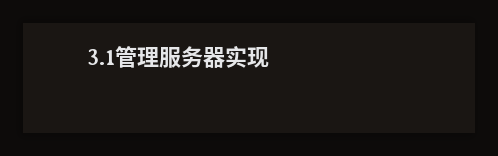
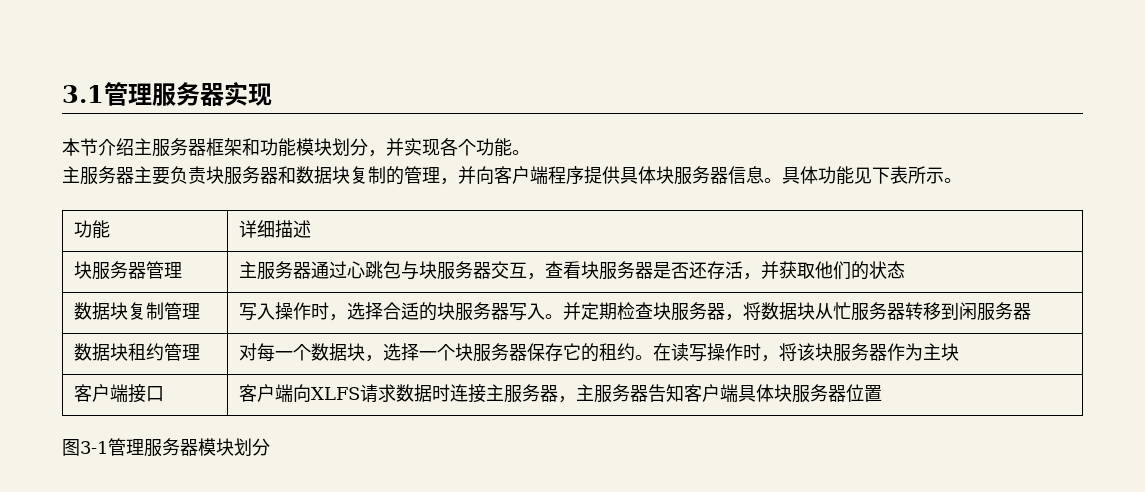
+ 本节介绍主服务器框架和功能模块划分，并实现各个功能。
+ 主服务器主要负责块服务器和数据块复制的管理，并向客户端程序提供具体块服务器信息。具体功能见下表所示。
+ 功能 | 详细描述
+ 块服务器管理 | 主服务器通过心跳包与块服务器交互，查看块服务器是否还存活，并获取他们的状态
+ 数据块复制管理 | 写入操作时，选择合适的块服务器写入。并定期检查块服务器，将数据块从忙服务器转移到闲服务器
+ 数据块租约管理 | 对每一个数据块，选择一个块服务器保存它的租约。在读写操作时，将该块服务器作为主块
+ 客户端接口 | 客户端向XLFS请求数据时连接主服务器，主服务器告知客户端具体块服务器位置
+ 图3-1管理服务器模块划分

